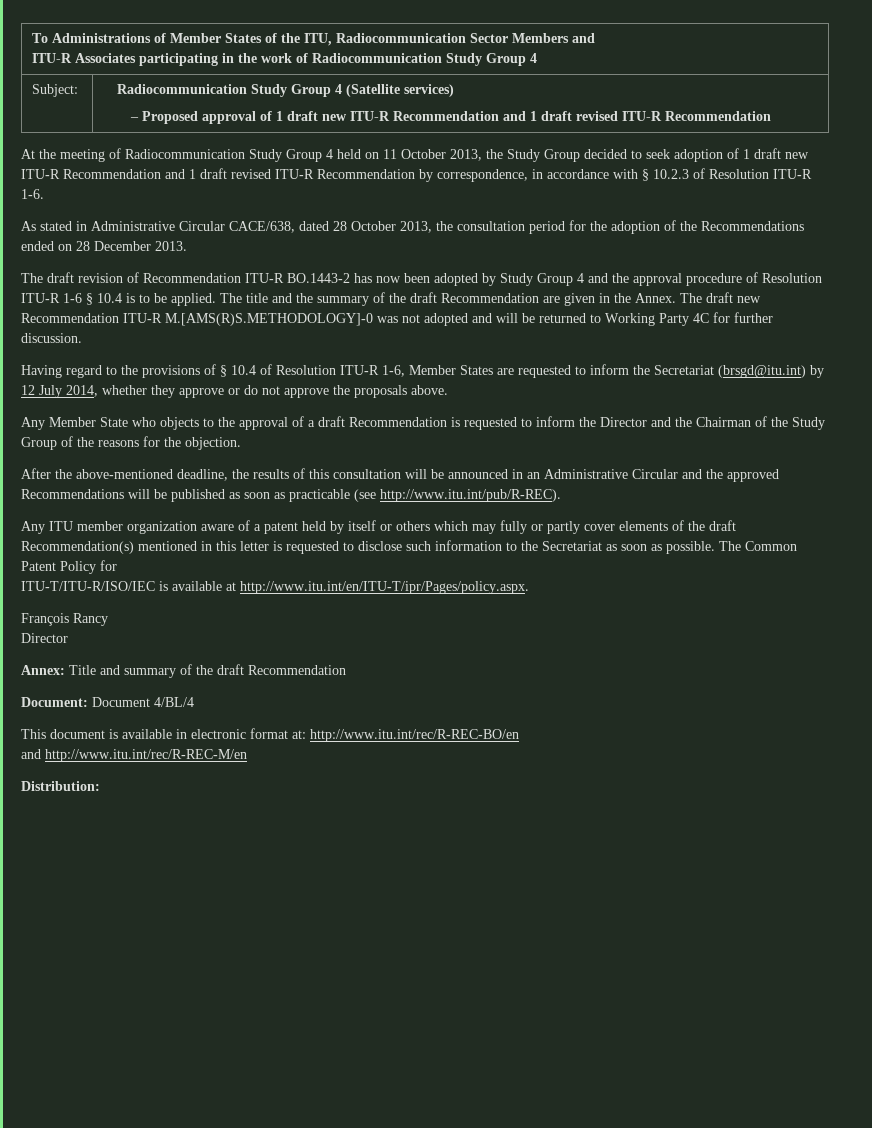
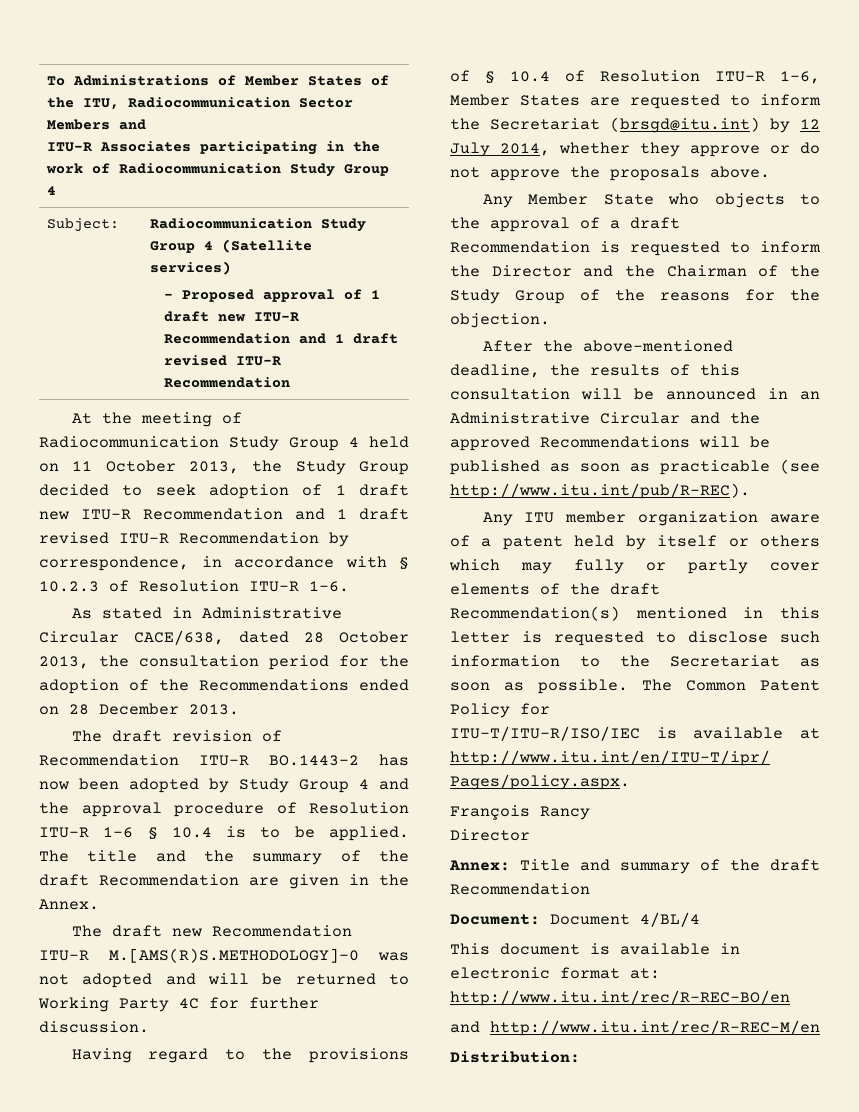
- The title and the summary of the draft Recommendation are given in the Annex. The draft new Recommendation ITU-R M.[AMS(R)S.METHODOLOGY]-0 was not adopted and will be returned to Working Party 4C for further discussion.
+ The title and the summary of the draft Recommendation are given in the Annex.
+ The draft new Recommendation ITU-R M.[AMS(R)S.METHODOLOGY]-0 was not adopted and will be returned to Working Party 4C for further discussion.

